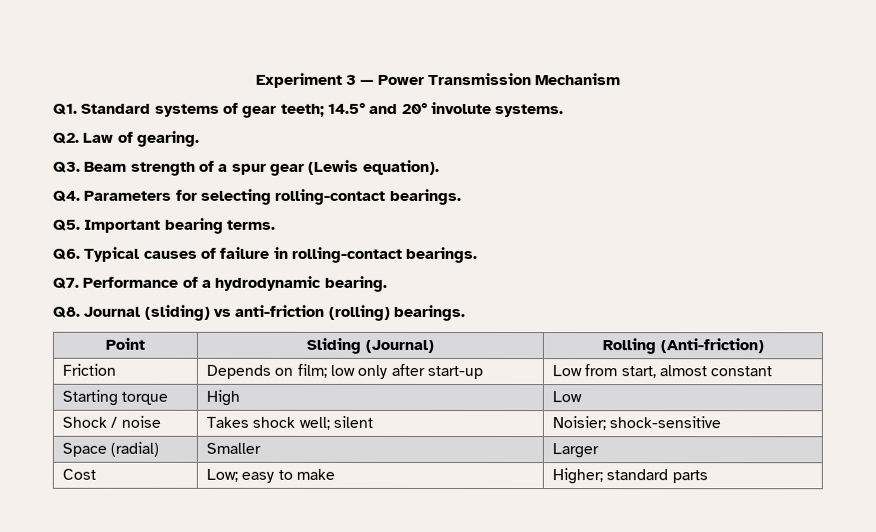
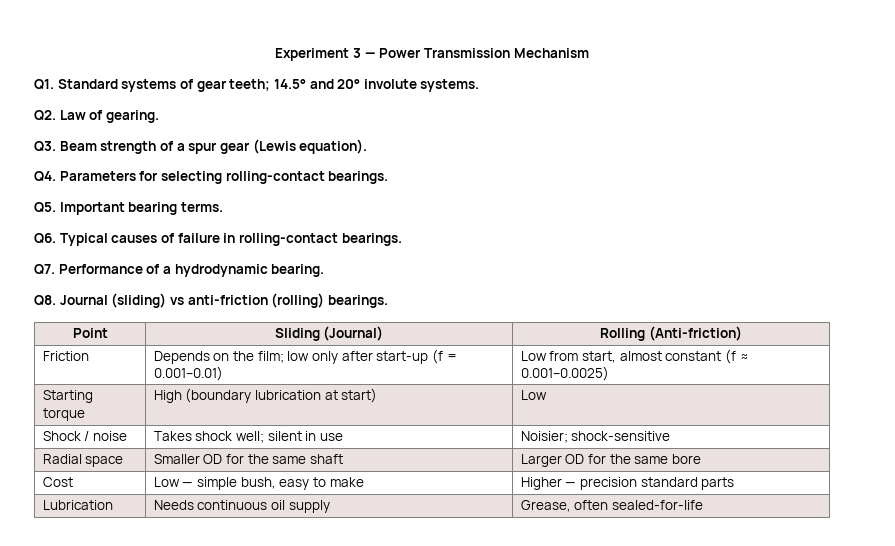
- Friction | Depends on film; low only after start-up | Low from start, almost constant
+ Friction | Depends on the film; low only after start-up (f = 0.001–0.01) | Low from start, almost constant (f ≈ 0.001–0.0025)
- Starting torque | High | Low
+ Starting torque | High (boundary lubrication at start) | Low
- Shock / noise | Takes shock well; silent | Noisier; shock-sensitive
+ Shock / noise | Takes shock well; silent in use | Noisier; shock-sensitive
- Space (radial) | Smaller | Larger
- Cost | Low; easy to make | Higher; standard parts
+ Radial space | Smaller OD for the same shaft | Larger OD for the same bore
+ Cost | Low — simple bush, easy to make | Higher — precision standard parts
+ Lubrication | Needs continuous oil supply | Grease, often sealed-for-life

